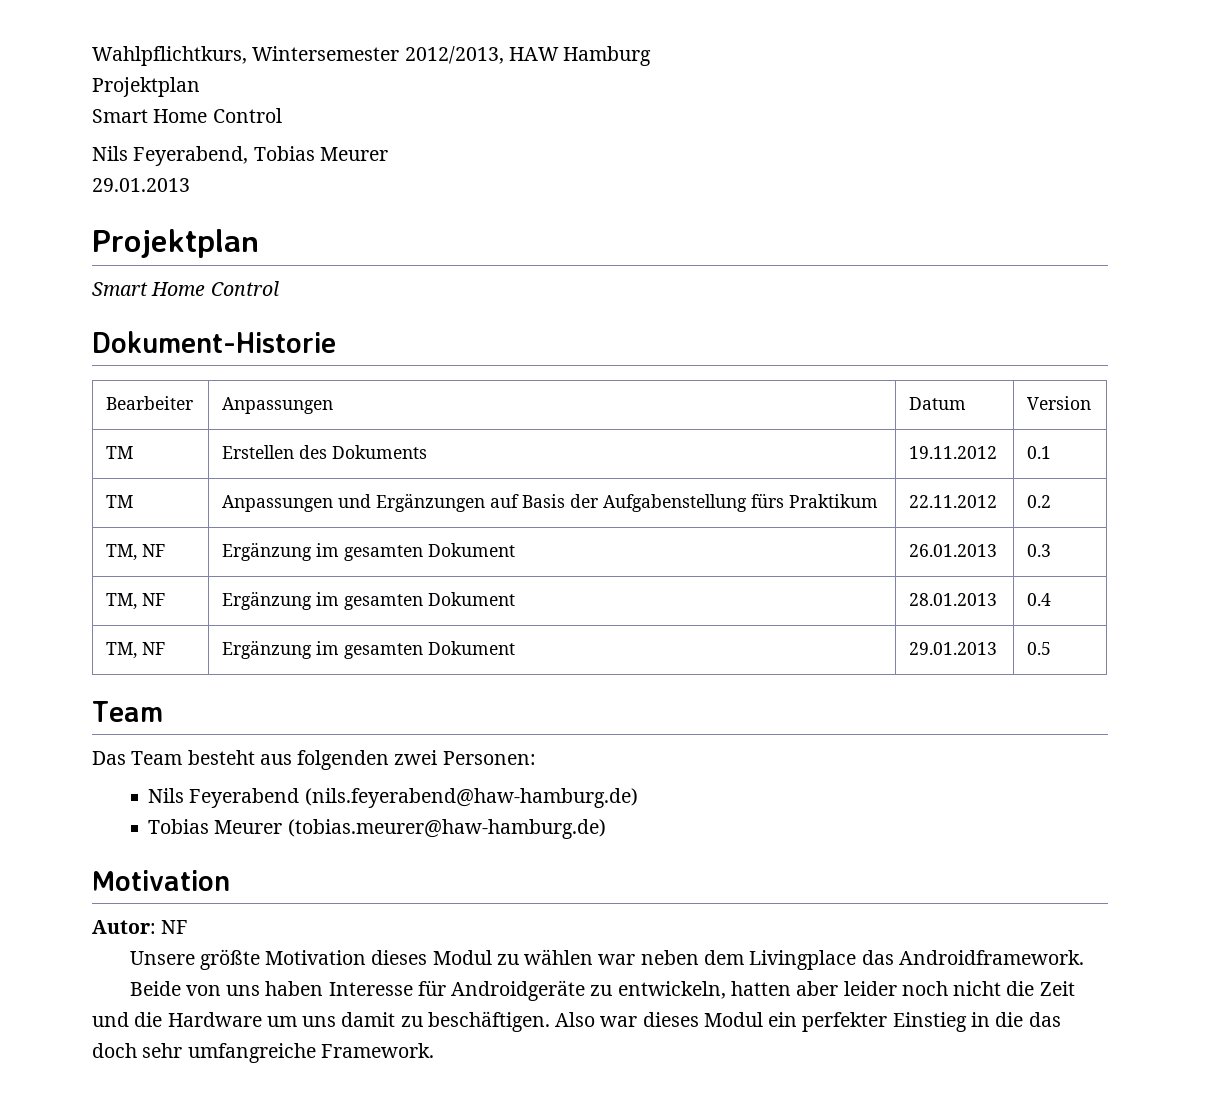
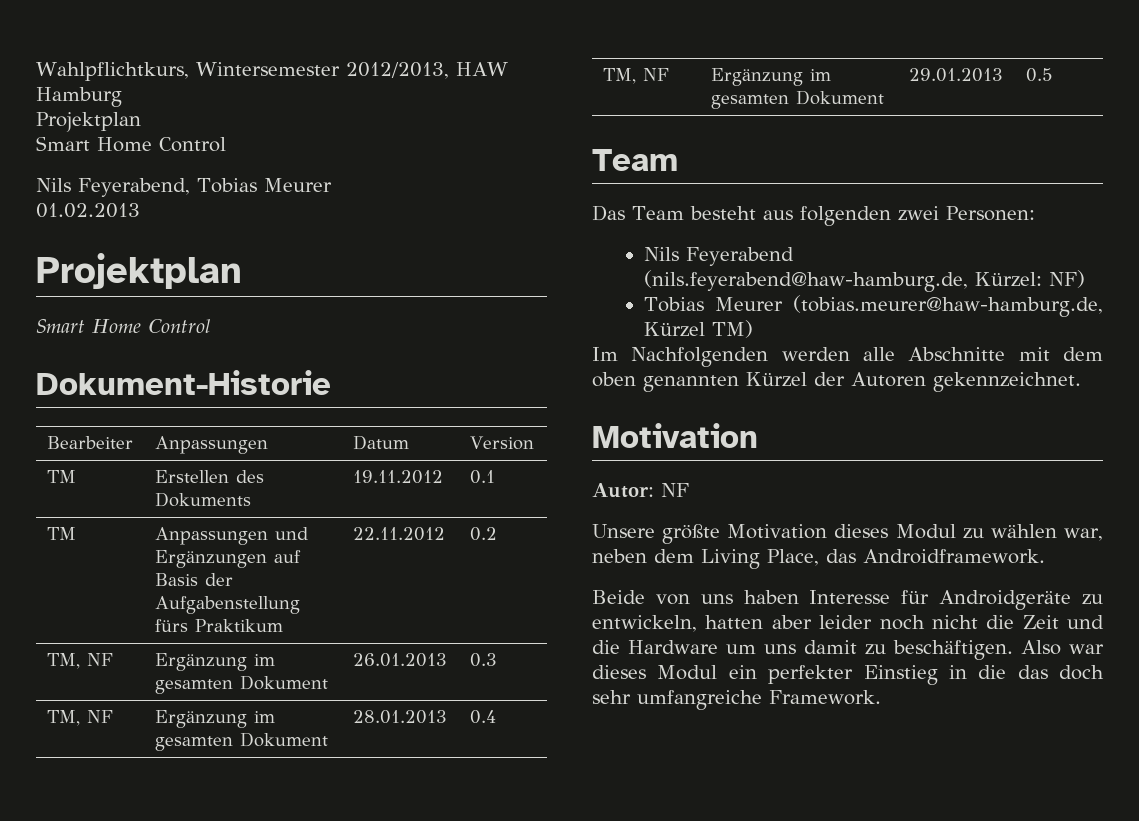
  Nils Feyerabend, Tobias Meurer
- 29.01.2013
+ 01.02.2013
- Nils Feyerabend (nils.feyerabend@haw-hamburg.de)
- Tobias Meurer (tobias.meurer@haw-hamburg.de)
+ Nils Feyerabend (nils.feyerabend@haw-hamburg.de, Kürzel: NF)
+ Tobias Meurer (tobias.meurer@haw-hamburg.de, Kürzel TM)
+ Im Nachfolgenden werden alle Abschnitte mit dem oben genannten Kürzel der Autoren gekennzeichnet.
- Unsere größte Motivation dieses Modul zu wählen war neben dem Livingplace das Androidframework.
+ Unsere größte Motivation dieses Modul zu wählen war, neben dem Living Place, das Androidframework.

